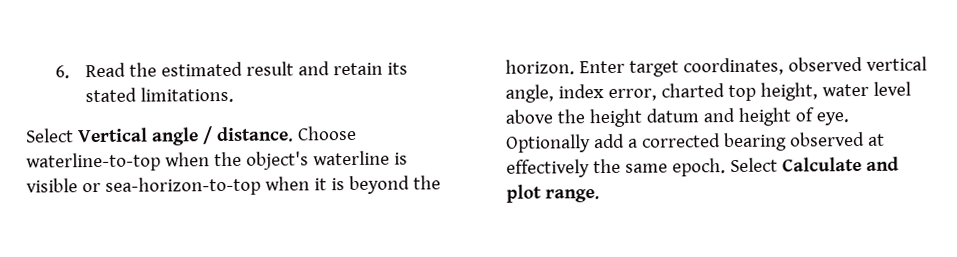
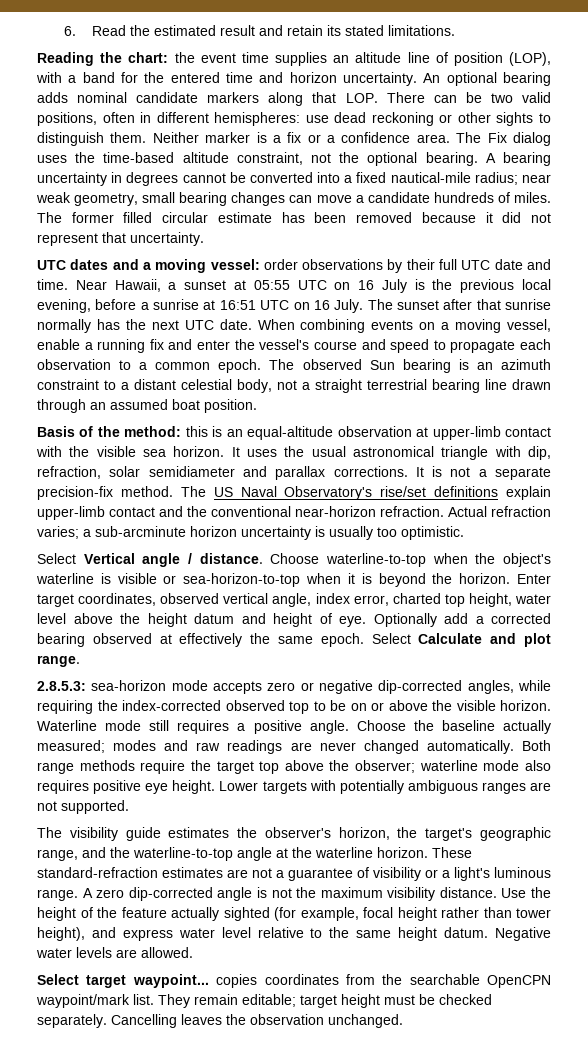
+ Reading the chart: the event time supplies an altitude line of position (LOP), with a band for the entered time and horizon uncertainty. An optional bearing adds nominal candidate markers along that LOP. There can be two valid positions, often in different hemispheres: use dead reckoning or other sights to distinguish them. Neither marker is a fix or a confidence area. The Fix dialog uses the time-based altitude constraint, not the optional bearing. A bearing uncertainty in degrees cannot be converted into a fixed nautical-mile radius; near weak geometry, small bearing changes can move a candidate hundreds of miles. The former filled circular estimate has been removed because it did not represent that uncertainty.
+ UTC dates and a moving vessel: order observations by their full UTC date and time. Near Hawaii, a sunset at 05:55 UTC on 16 July is the previous local evening, before a sunrise at 16:51 UTC on 16 July. The sunset after that sunrise normally has the next UTC date. When combining events on a moving vessel, enable a running fix and enter the vessel's course and speed to propagate each observation to a common epoch. The observed Sun bearing is an azimuth constraint to a distant celestial body, not a straight terrestrial bearing line drawn through an assumed boat position.
+ Basis of the method: this is an equal-altitude observation at upper-limb contact with the visible sea horizon. It uses the usual astronomical triangle with dip, refraction, solar semidiameter and parallax corrections. It is not a separate precision-fix method. The US Naval Observatory's rise/set definitions explain upper-limb contact and the conventional near-horizon refraction. Actual refraction varies; a sub-arcminute horizon uncertainty is usually too optimistic.
+ 2.8.5.3: sea-horizon mode accepts zero or negative dip-corrected angles, while requiring the index-corrected observed top to be on or above the visible horizon. Waterline mode still requires a positive angle. Choose the baseline actually measured; modes and raw readings are never changed automatically. Both range methods require the target top above the observer; waterline mode also requires positive eye height. Lower targets with potentially ambiguous ranges are not supported.
+ The visibility guide estimates the observer's horizon, the target's geographic range, and the waterline-to-top angle at the waterline horizon. These standard-refraction estimates are not a guarantee of visibility or a light's luminous range. A zero dip-corrected angle is not the maximum visibility distance. Use the height of the feature actually sighted (for example, focal height rather than tower height), and express water level relative to the same height datum. Negative water levels are allowed.
+ Select target waypoint... copies coordinates from the searchable OpenCPN waypoint/mark list. They remain editable; target height must be checked separately. Cancelling leaves the observation unchanged.

